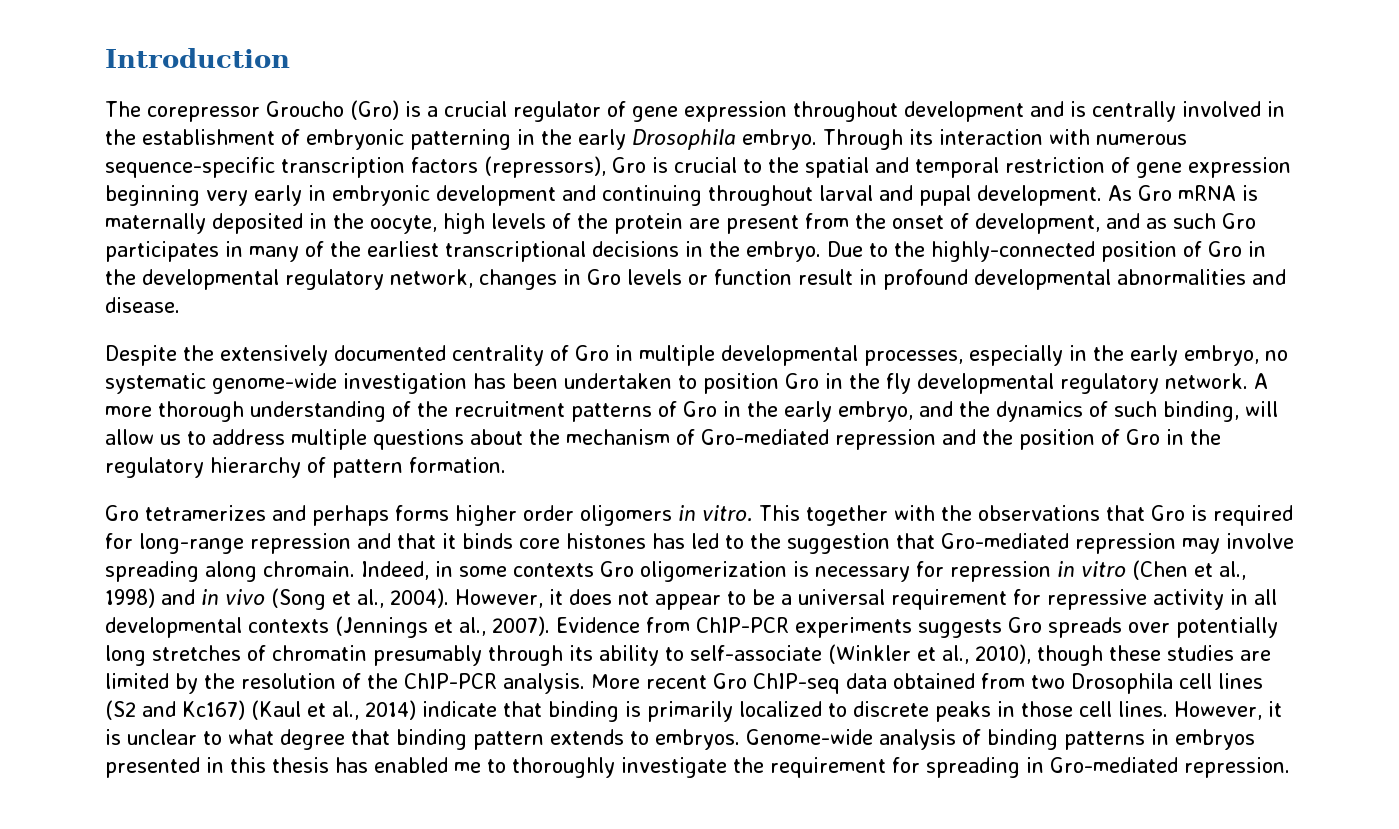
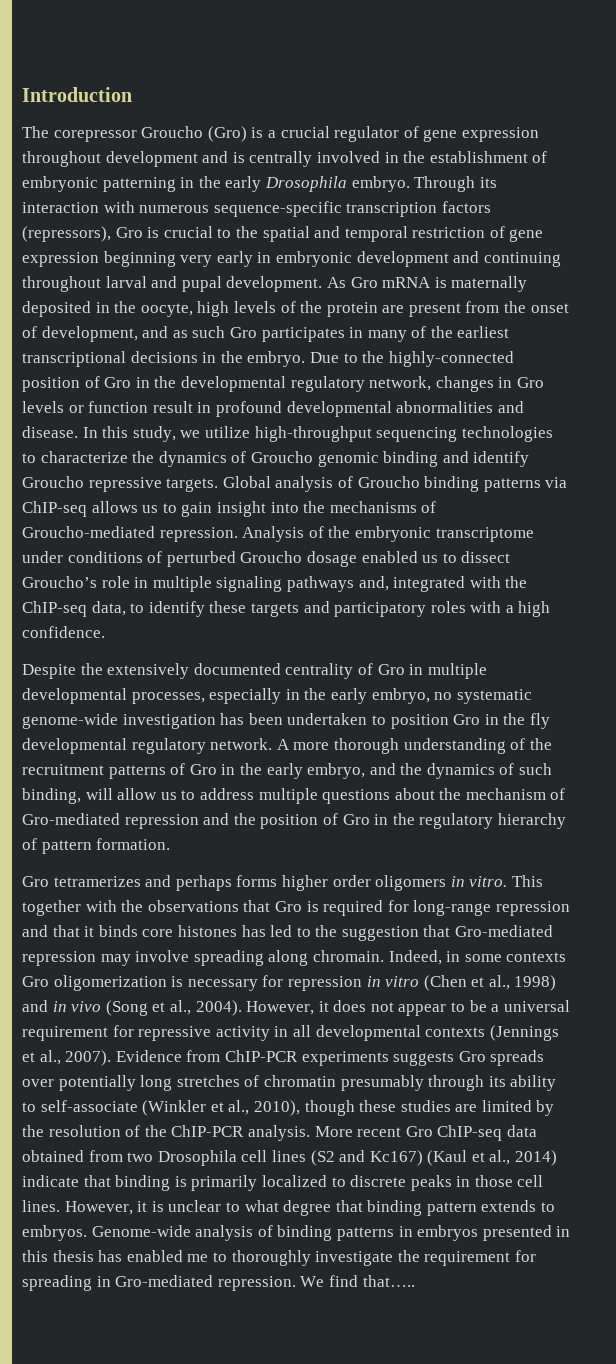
+ In this study, we utilize high-throughput sequencing technologies to characterize the dynamics of Groucho genomic binding and identify Groucho repressive targets. Global analysis of Groucho binding patterns via ChIP-seq allows us to gain insight into the mechanisms of Groucho-mediated repression. Analysis of the embryonic transcriptome under conditions of perturbed Groucho dosage enabled us to dissect Groucho’s role in multiple signaling pathways and, integrated with the ChIP-seq data, to identify these targets and participatory roles with a high confidence.
+ We find that…..

